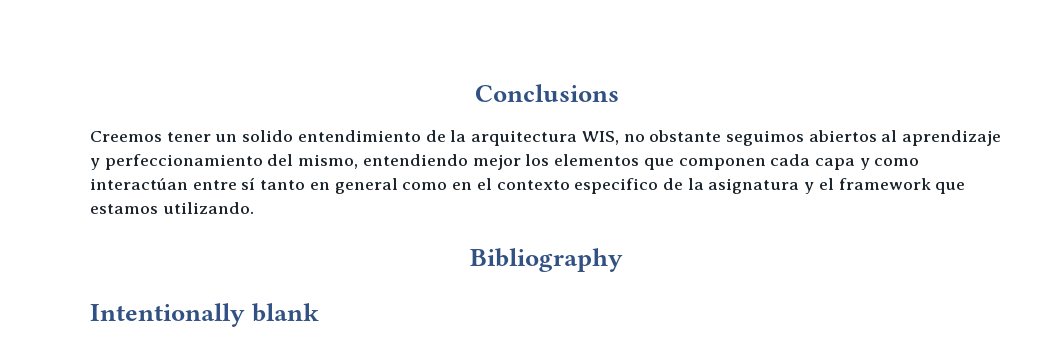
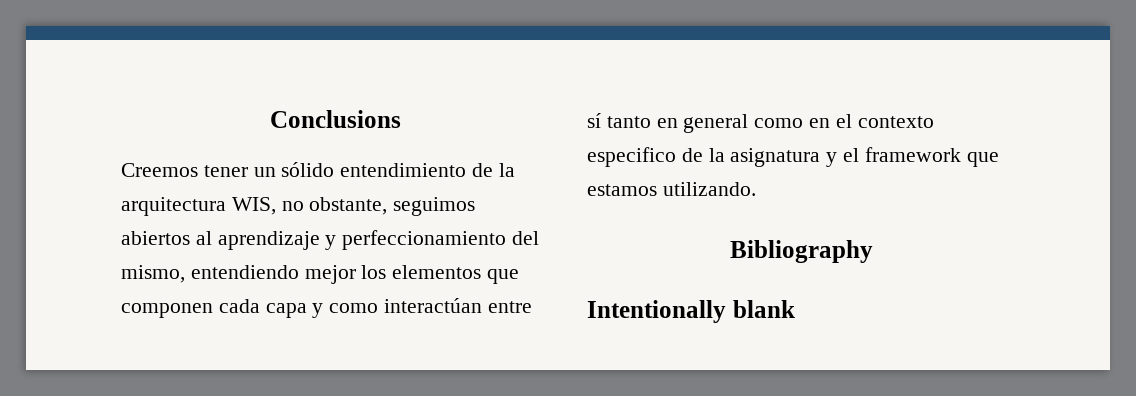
- Creemos tener un solido entendimiento de la arquitectura WIS, no obstante seguimos abiertos al aprendizaje y perfeccionamiento del mismo, entendiendo mejor los elementos que componen cada capa y como interactúan entre sí tanto en general como en el contexto especifico de la asignatura y el framework que estamos utilizando.
+ Creemos tener un sólido entendimiento de la arquitectura WIS, no obstante, seguimos abiertos al aprendizaje y perfeccionamiento del mismo, entendiendo mejor los elementos que componen cada capa y como interactúan entre sí tanto en general como en el contexto especifico de la asignatura y el framework que estamos utilizando.

